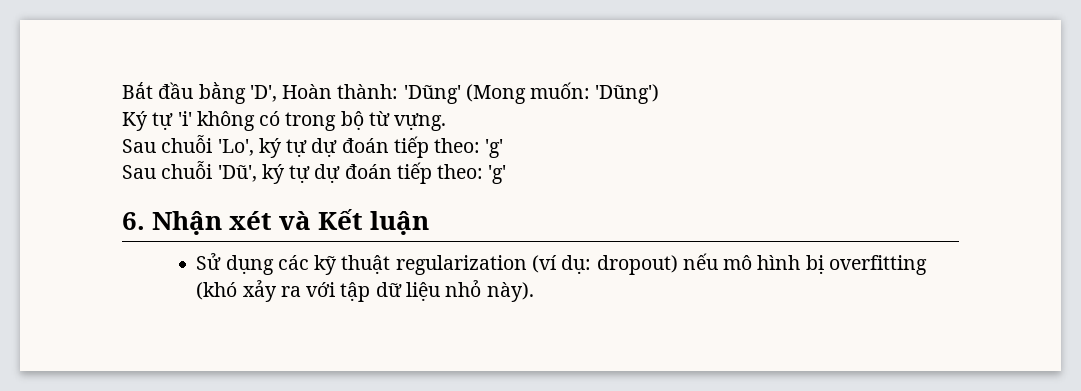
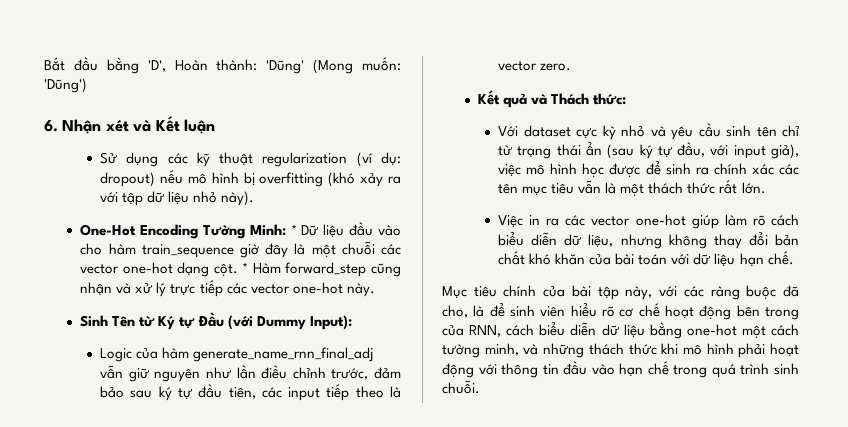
- Ký tự 'i' không có trong bộ từ vựng.
- Sau chuỗi 'Lo', ký tự dự đoán tiếp theo: 'g'
- Sau chuỗi 'Dũ', ký tự dự đoán tiếp theo: 'g'
+ One-Hot Encoding Tường Minh: * Dữ liệu đầu vào cho hàm train_sequence giờ đây là một chuỗi các vector one-hot dạng cột. * Hàm forward_step cũng nhận và xử lý trực tiếp các vector one-hot này.
+ Sinh Tên từ Ký tự Đầu (với Dummy Input):
+ Logic của hàm generate_name_rnn_final_adj vẫn giữ nguyên như lần điều chỉnh trước, đảm bảo sau ký tự đầu tiên, các input tiếp theo là vector zero.
+ Kết quả và Thách thức:
+ Với dataset cực kỳ nhỏ và yêu cầu sinh tên chỉ từ trạng thái ẩn (sau ký tự đầu, với input giả), việc mô hình học được để sinh ra chính xác các tên mục tiêu vẫn là một thách thức rất lớn.
+ Việc in ra các vector one-hot giúp làm rõ cách biểu diễn dữ liệu, nhưng không thay đổi bản chất khó khăn của bài toán với dữ liệu hạn chế.
+ Mục tiêu chính của bài tập này, với các ràng buộc đã cho, là để sinh viên hiểu rõ cơ chế hoạt động bên trong của RNN, cách biểu diễn dữ liệu bằng one-hot một cách tường minh, và những thách thức khi mô hình phải hoạt động với thông tin đầu vào hạn chế trong quá trình sinh chuỗi.

